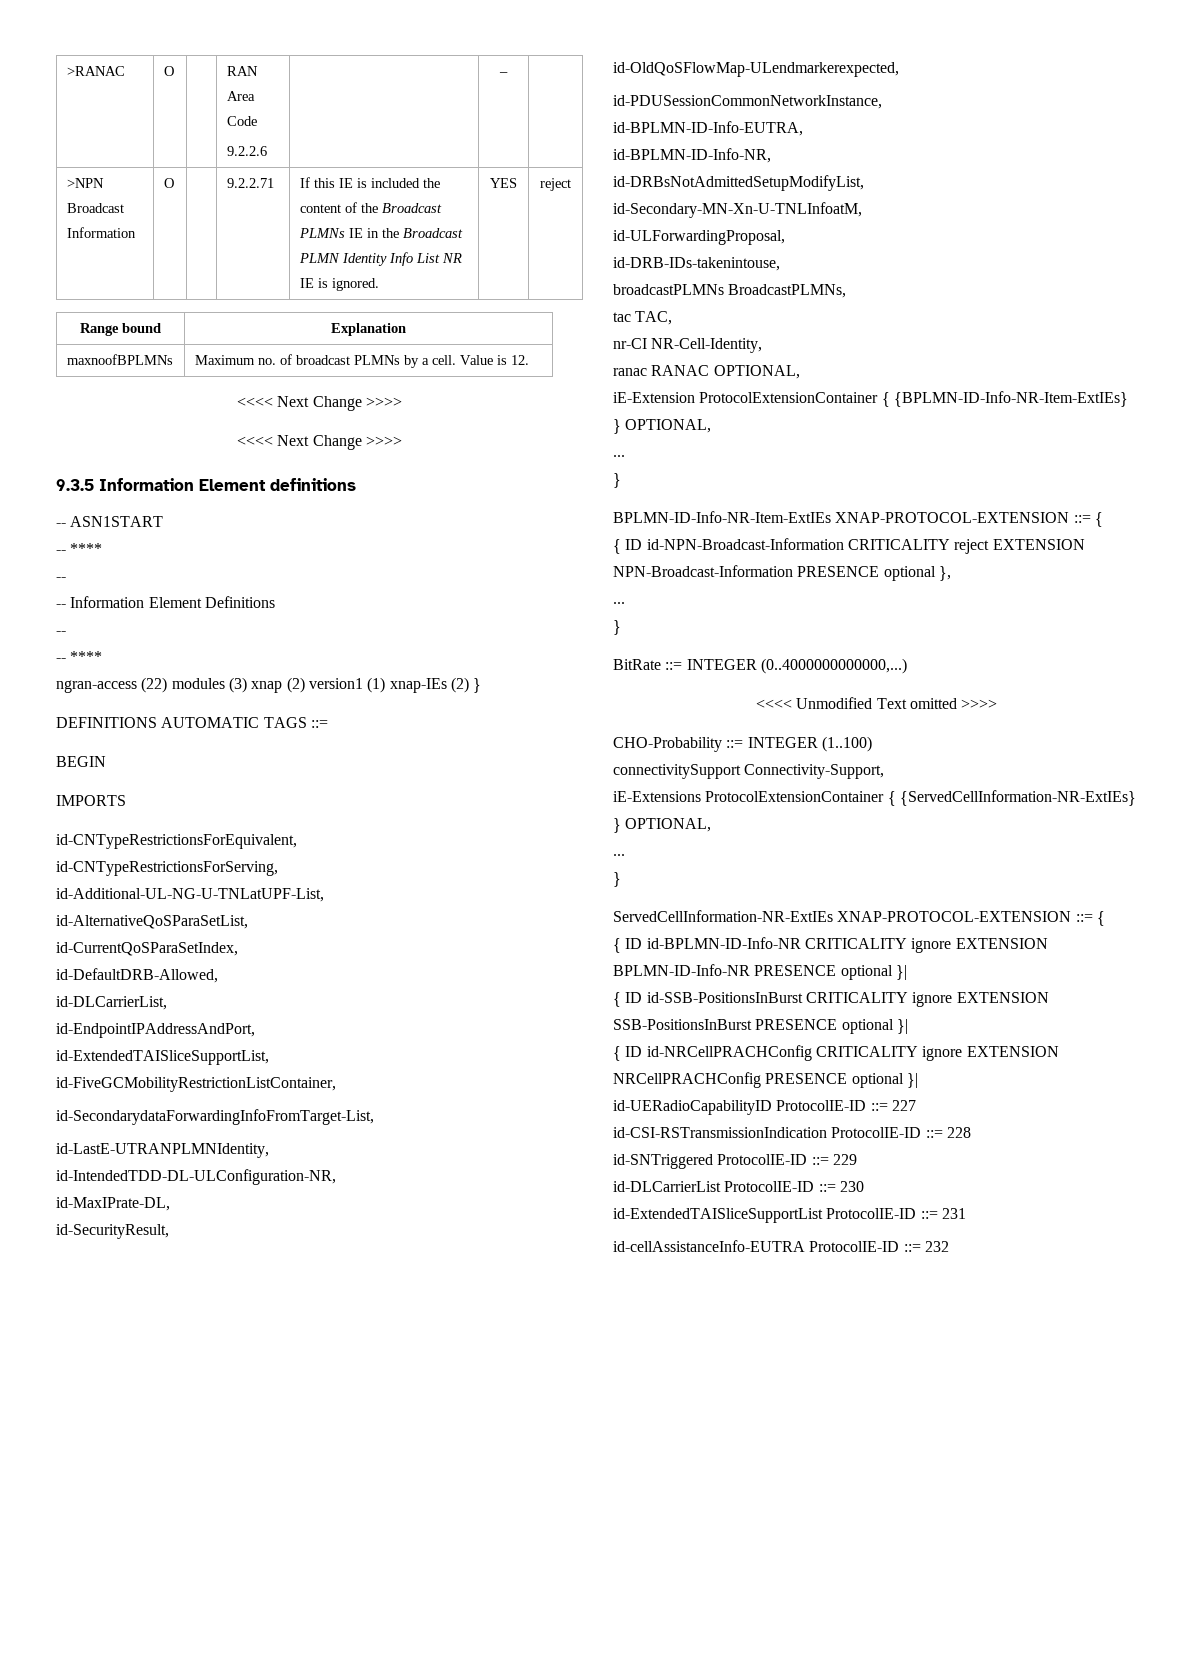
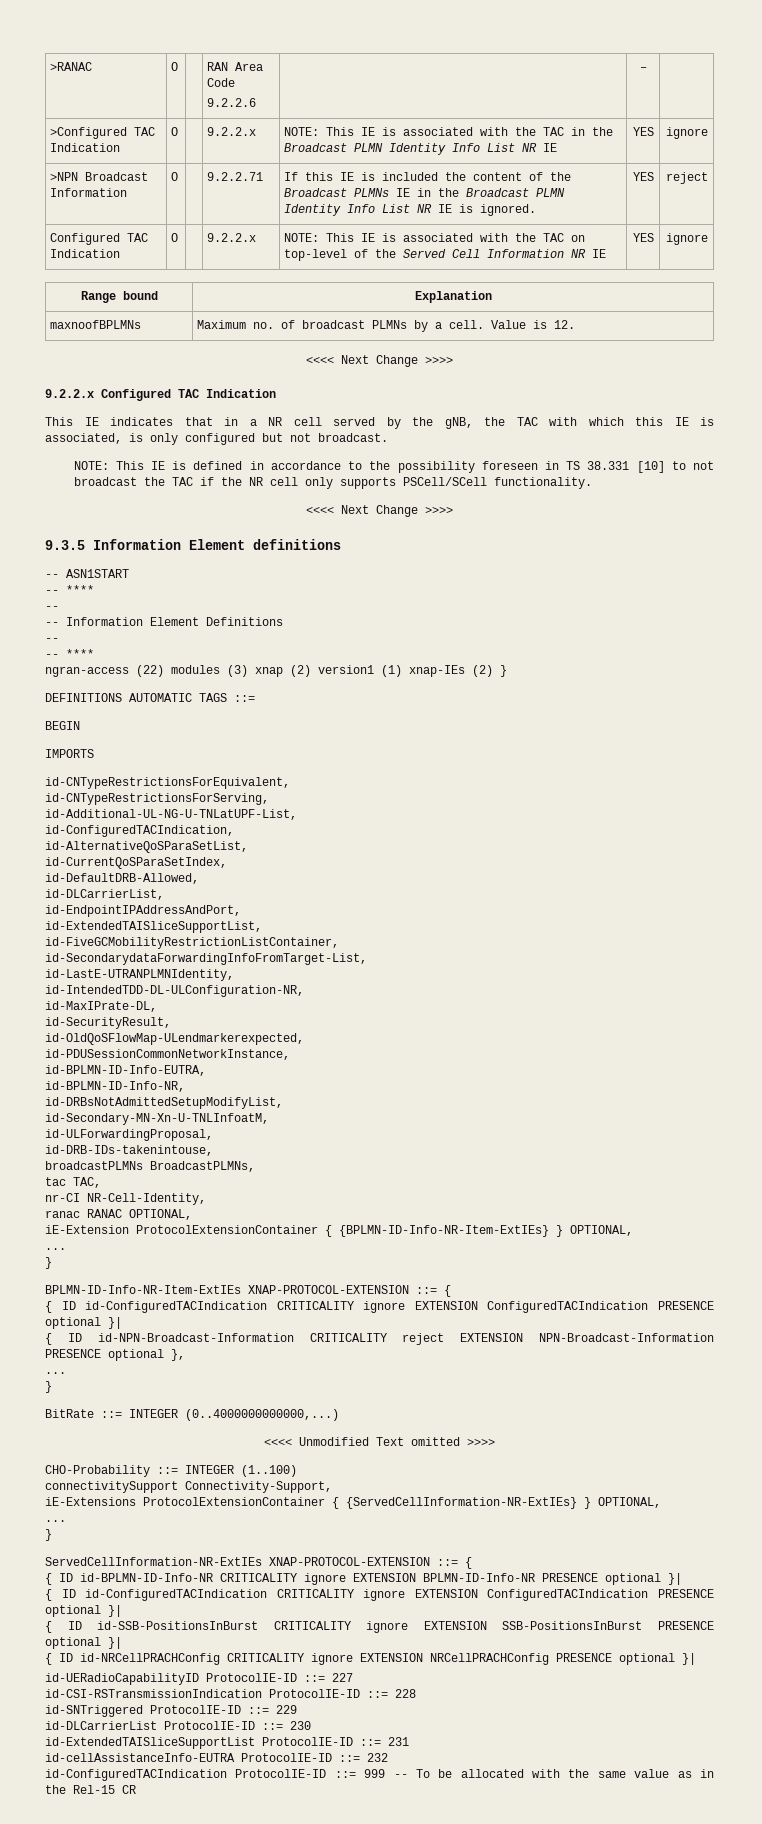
+ >Configured TAC Indication | O | | 9.2.2.x | NOTE: This IE is associated with the TAC in the Broadcast PLMN Identity Info List NR IE | YES | ignore
+ Configured TAC Indication | O | | 9.2.2.x | NOTE: This IE is associated with the TAC on top-level of the Served Cell Information NR IE | YES | ignore
+ 9.2.2.x Configured TAC Indication
+ This IE indicates that in a NR cell served by the gNB, the TAC with which this IE is associated, is only configured but not broadcast.
+ NOTE: This IE is defined in accordance to the possibility foreseen in TS 38.331 [10] to not broadcast the TAC if the NR cell only supports PSCell/SCell functionality.
+ id-ConfiguredTACIndication,
  BPLMN-ID-Info-NR-Item-ExtIEs XNAP-PROTOCOL-EXTENSION ::= {
+ { ID id-ConfiguredTACIndication CRITICALITY ignore EXTENSION ConfiguredTACIndication PRESENCE optional }|
  { ID id-BPLMN-ID-Info-NR CRITICALITY ignore EXTENSION BPLMN-ID-Info-NR PRESENCE optional }|
+ { ID id-ConfiguredTACIndication CRITICALITY ignore EXTENSION ConfiguredTACIndication PRESENCE optional }|
+ id-ConfiguredTACIndication ProtocolIE-ID ::= 999 -- To be allocated with the same value as in the Rel-15 CR

